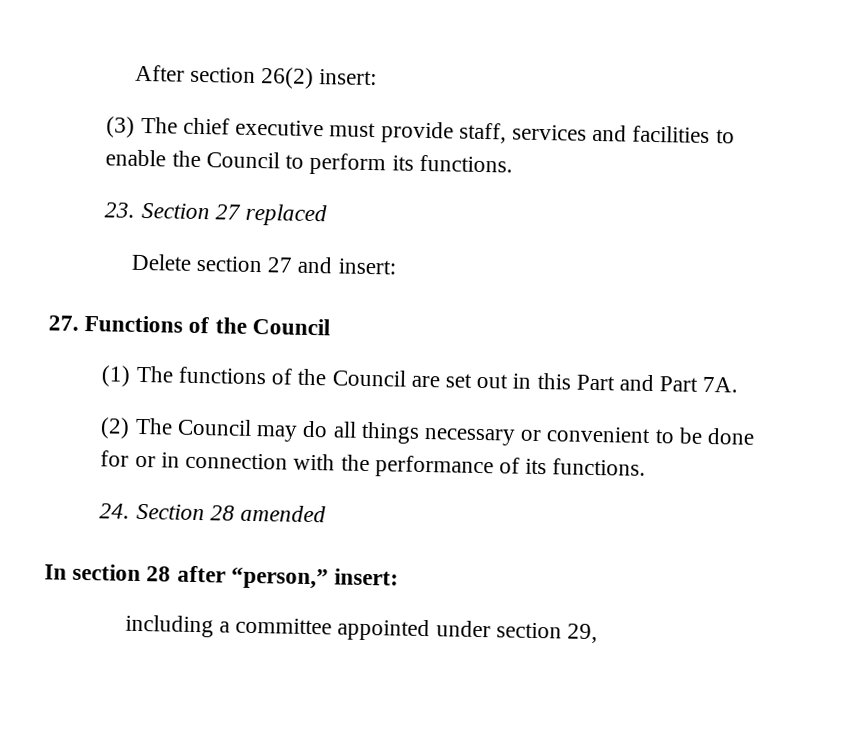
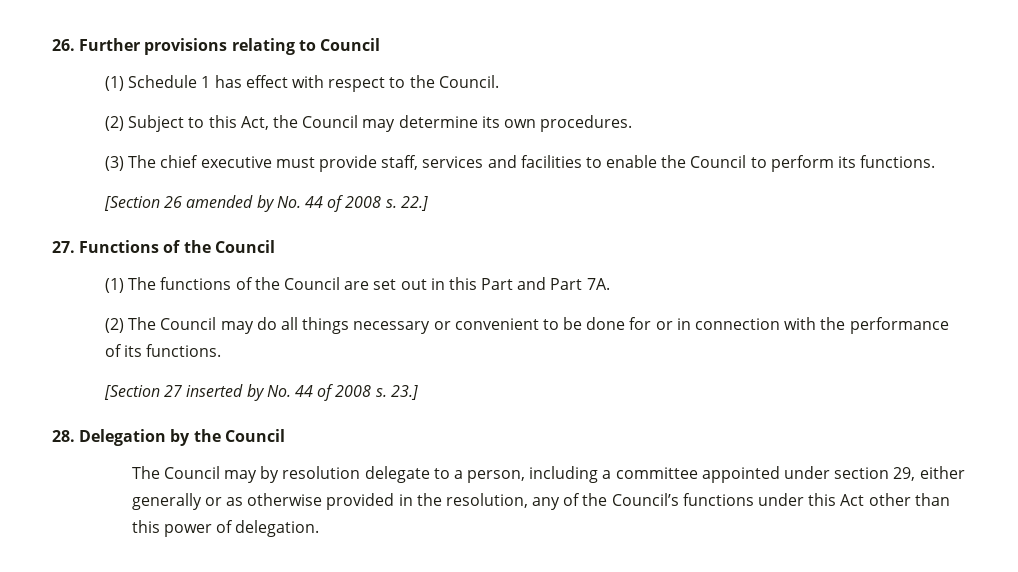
- After section 26(2) insert:
+ 26. Further provisions relating to Council
+ (1) Schedule 1 has effect with respect to the Council.
+ (2) Subject to this Act, the Council may determine its own procedures.
- 23. Section 27 replaced
- Delete section 27 and insert:
+ [Section 26 amended by No. 44 of 2008 s. 22.]
- 24. Section 28 amended
- In section 28 after “person,” insert:
- including a committee appointed under section 29,
+ [Section 27 inserted by No. 44 of 2008 s. 23.]
+ 28. Delegation by the Council
+ The Council may by resolution delegate to a person, including a committee appointed under section 29, either generally or as otherwise provided in the resolution, any of the Council’s functions under this Act other than this power of delegation.

